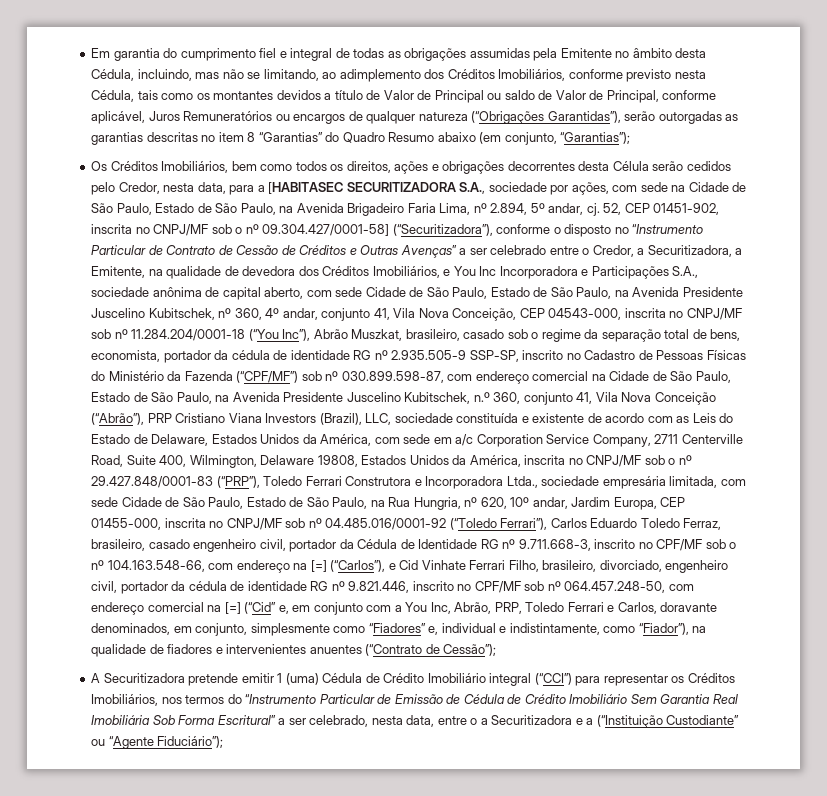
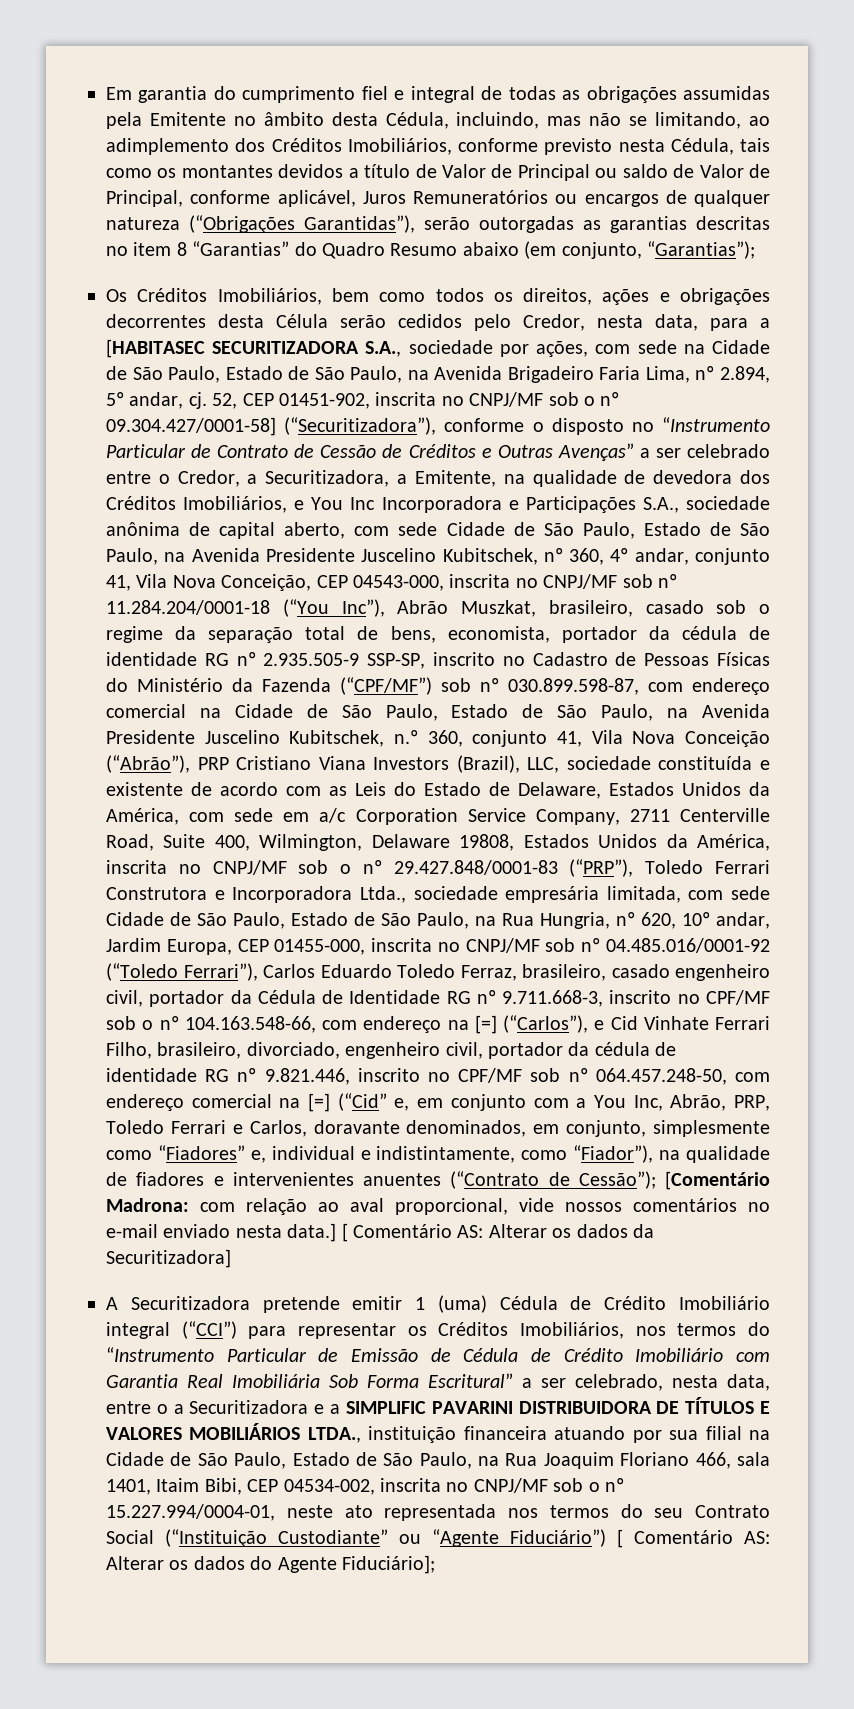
+ [Comentário Madrona: com relação ao aval proporcional, vide nossos comentários no e-mail enviado nesta data.] [ Comentário AS: Alterar os dados da Securitizadora]
- A Securitizadora pretende emitir 1 (uma) Cédula de Crédito Imobiliário integral (“CCI”) para representar os Créditos Imobiliários, nos termos do “Instrumento Particular de Emissão de Cédula de Crédito Imobiliário Sem Garantia Real Imobiliária Sob Forma Escritural” a ser celebrado, nesta data, entre o a Securitizadora e a (“Instituição Custodiante” ou “Agente Fiduciário”);
+ A Securitizadora pretende emitir 1 (uma) Cédula de Crédito Imobiliário integral (“CCI”) para representar os Créditos Imobiliários, nos termos do “Instrumento Particular de Emissão de Cédula de Crédito Imobiliário com Garantia Real Imobiliária Sob Forma Escritural” a ser celebrado, nesta data, entre o a Securitizadora e a SIMPLIFIC PAVARINI DISTRIBUIDORA DE TÍTULOS E VALORES MOBILIÁRIOS LTDA., instituição financeira atuando por sua filial na Cidade de São Paulo, Estado de São Paulo, na Rua Joaquim Floriano 466, sala 1401, Itaim Bibi, CEP 04534-002, inscrita no CNPJ/MF sob o nº 15.227.994/0004-01, neste ato representada nos termos do seu Contrato Social (“Instituição Custodiante” ou “Agente Fiduciário”) [ Comentário AS: Alterar os dados do Agente Fiduciário];

